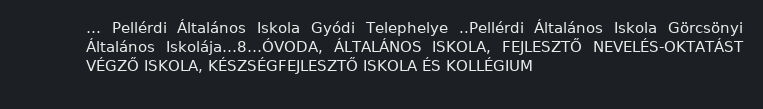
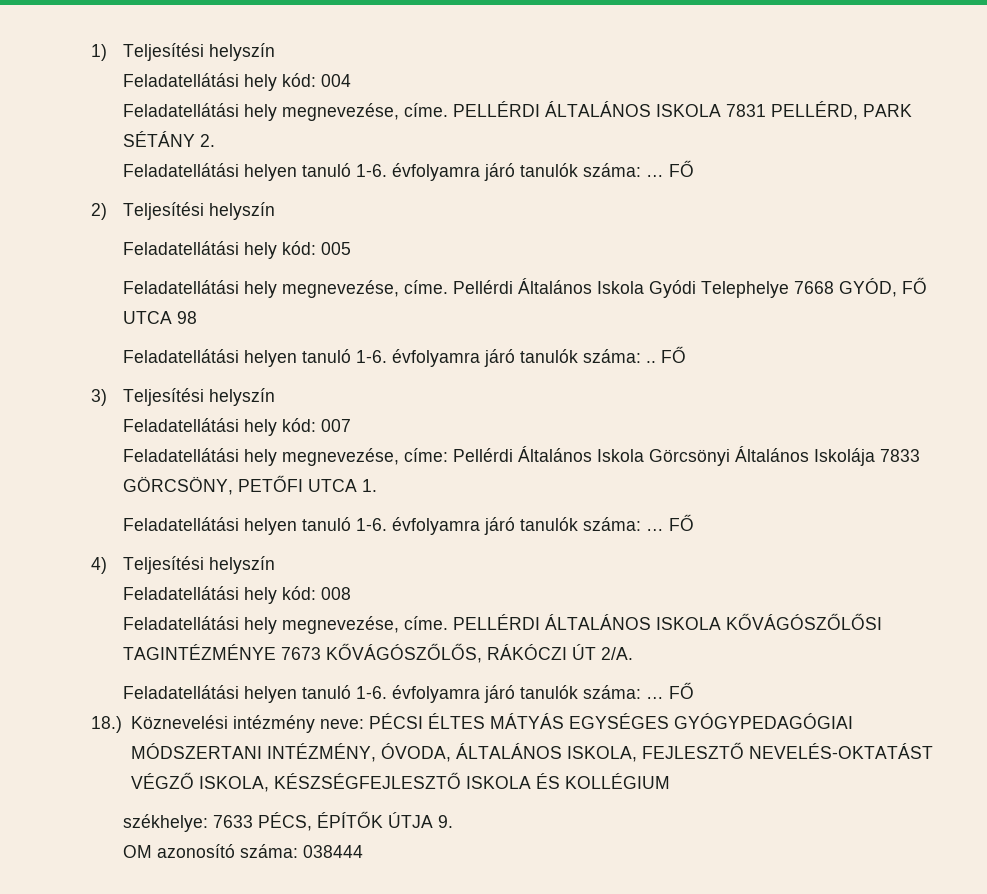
- …
+ 1) Teljesítési helyszín
+ Feladatellátási hely kód: 004
+ Feladatellátási hely megnevezése, címe. PELLÉRDI ÁLTALÁNOS ISKOLA 7831 PELLÉRD, PARK SÉTÁNY 2.
+ Feladatellátási helyen tanuló 1-6. évfolyamra járó tanulók száma: … FŐ
+ 2) Teljesítési helyszín
+ Feladatellátási hely kód: 005
+ Feladatellátási hely megnevezése, címe.
- Pellérdi Általános Iskola Gyódi Telephelye ..Pellérdi Általános Iskola Görcsönyi Általános Iskolája…8…ÓVODA, ÁLTALÁNOS ISKOLA, FEJLESZTŐ NEVELÉS-OKTATÁST VÉGZŐ ISKOLA, KÉSZSÉGFEJLESZTŐ ISKOLA ÉS KOLLÉGIUM
+ Pellérdi Általános Iskola Gyódi Telephelye 7668 GYÓD, FŐ UTCA 98
+ Feladatellátási helyen tanuló 1-6. évfolyamra járó tanulók száma: .. FŐ
+ 3) Teljesítési helyszín
+ Feladatellátási hely kód: 007
+ Feladatellátási hely megnevezése, címe: Pellérdi Általános Iskola Görcsönyi Általános Iskolája 7833 GÖRCSÖNY, PETŐFI UTCA 1.
+ Feladatellátási helyen tanuló 1-6. évfolyamra járó tanulók száma: … FŐ
+ 4) Teljesítési helyszín
+ Feladatellátási hely kód: 008
+ Feladatellátási hely megnevezése, címe. PELLÉRDI ÁLTALÁNOS ISKOLA KŐVÁGÓSZŐLŐSI TAGINTÉZMÉNYE 7673 KŐVÁGÓSZŐLŐS, RÁKÓCZI ÚT 2/A.
+ Feladatellátási helyen tanuló 1-6. évfolyamra járó tanulók száma: … FŐ
+ 18.) Köznevelési intézmény neve: PÉCSI ÉLTES MÁTYÁS EGYSÉGES GYÓGYPEDAGÓGIAI MÓDSZERTANI INTÉZMÉNY, ÓVODA, ÁLTALÁNOS ISKOLA, FEJLESZTŐ NEVELÉS-OKTATÁST VÉGZŐ ISKOLA, KÉSZSÉGFEJLESZTŐ ISKOLA ÉS KOLLÉGIUM
+ székhelye: 7633 PÉCS, ÉPÍTŐK ÚTJA 9.
+ OM azonosító száma: 038444

